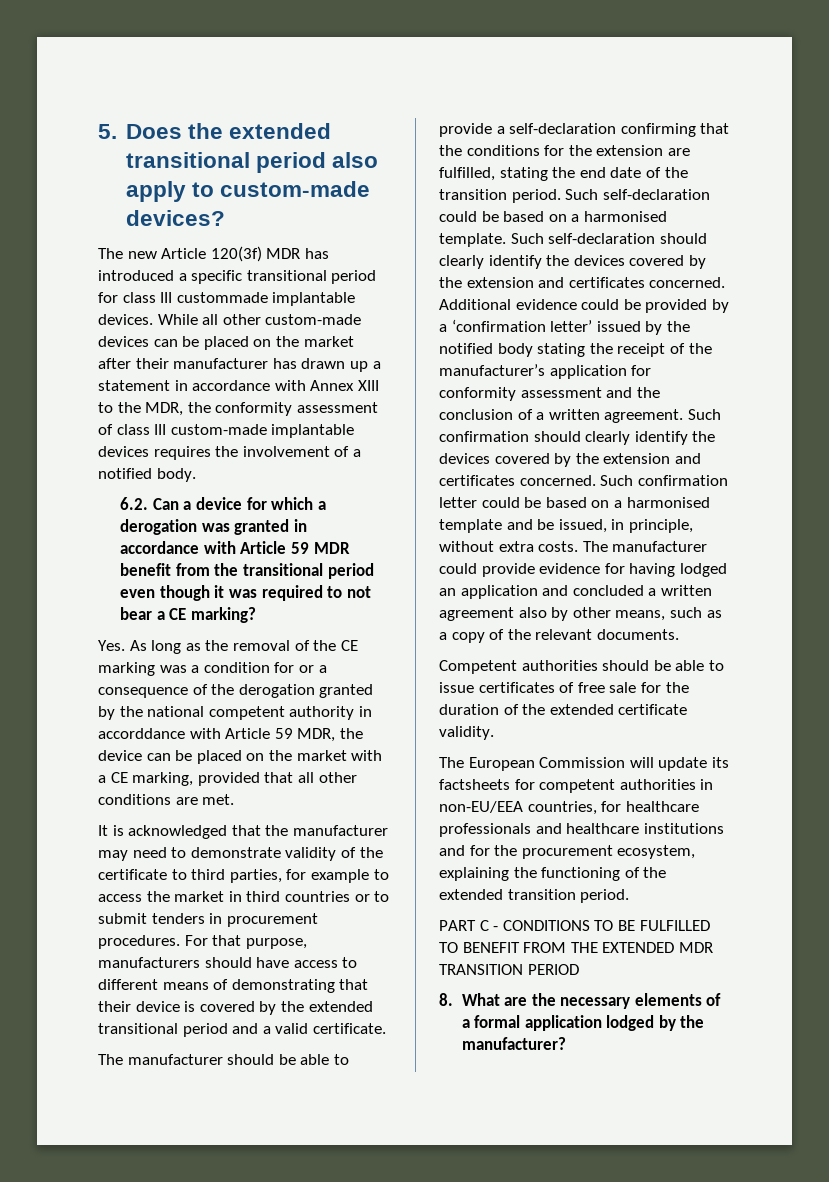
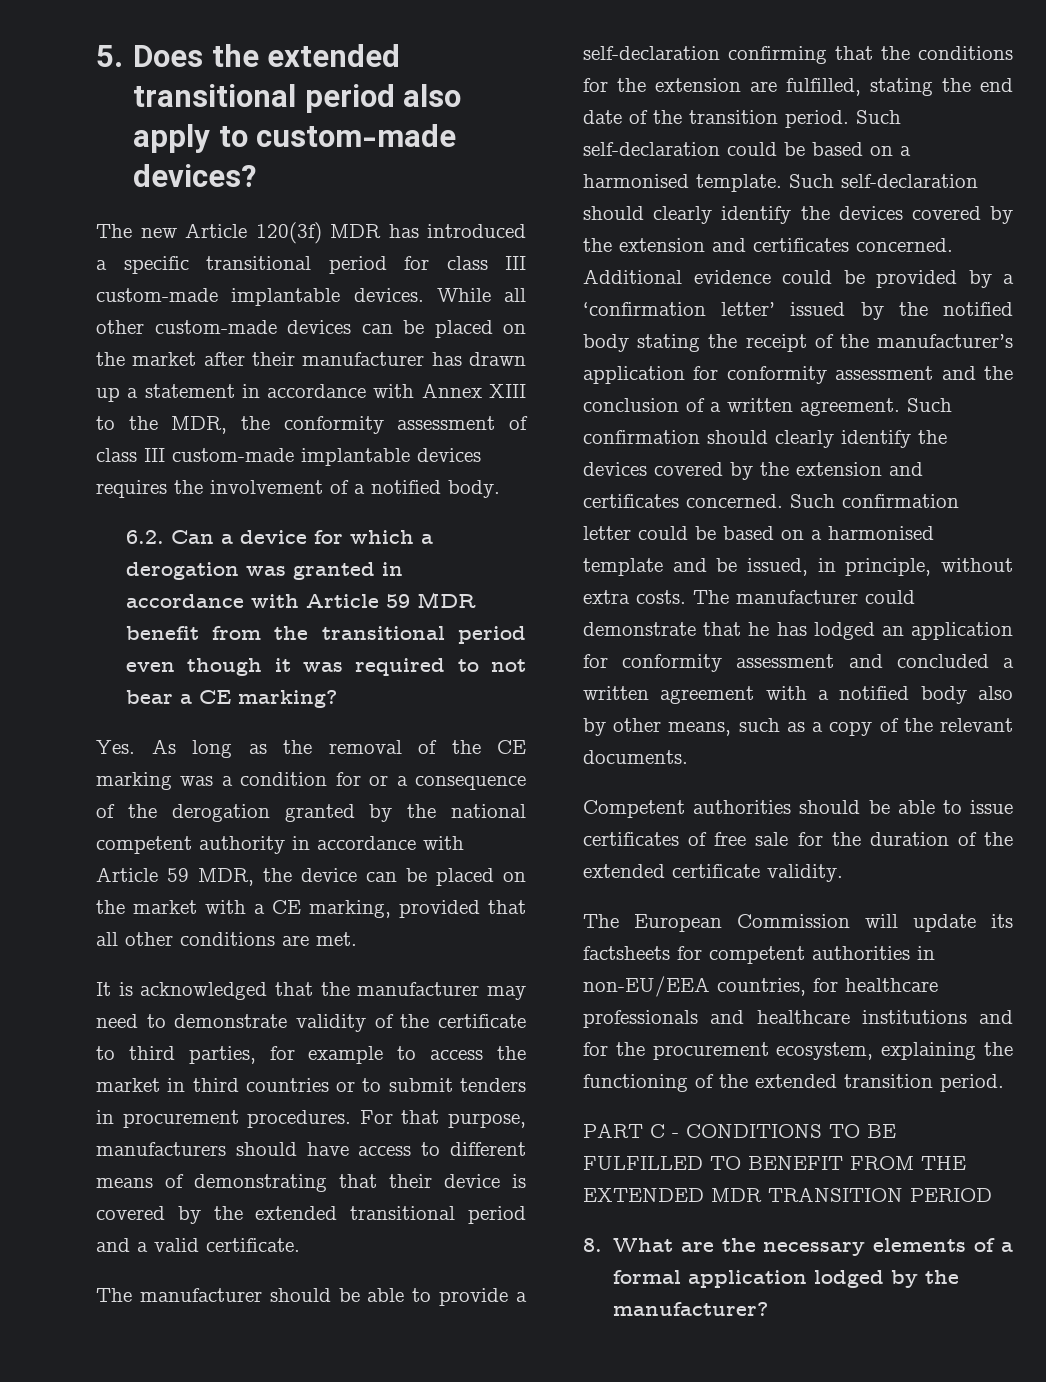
- The new Article 120(3f) MDR has introduced a specific transitional period for class III custommade implantable devices.
+ The new Article 120(3f) MDR has introduced a specific transitional period for class III custom-made implantable devices.
- Yes. As long as the removal of the CE marking was a condition for or a consequence of the derogation granted by the national competent authority in accorddance with Article 59 MDR, the device can be placed on the market with a CE marking, provided that all other conditions are met.
+ Yes. As long as the removal of the CE marking was a condition for or a consequence of the derogation granted by the national competent authority in accordance with Article 59 MDR, the device can be placed on the market with a CE marking, provided that all other conditions are met.
- The manufacturer could provide evidence for having lodged an application and concluded a written agreement also by other means, such as a copy of the relevant documents.
+ The manufacturer could demonstrate that he has lodged an application for conformity assessment and concluded a written agreement with a notified body also by other means, such as a copy of the relevant documents.

